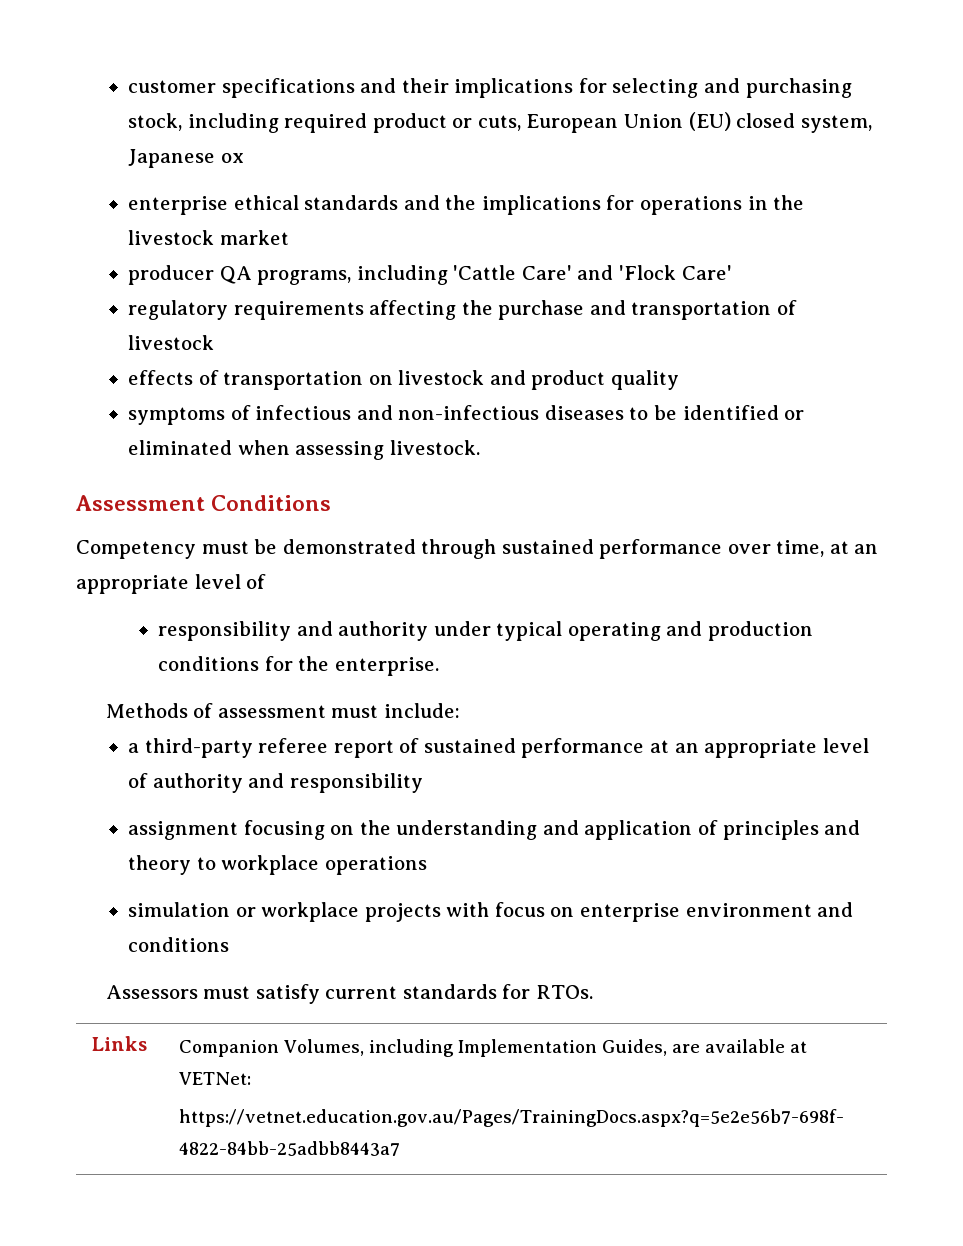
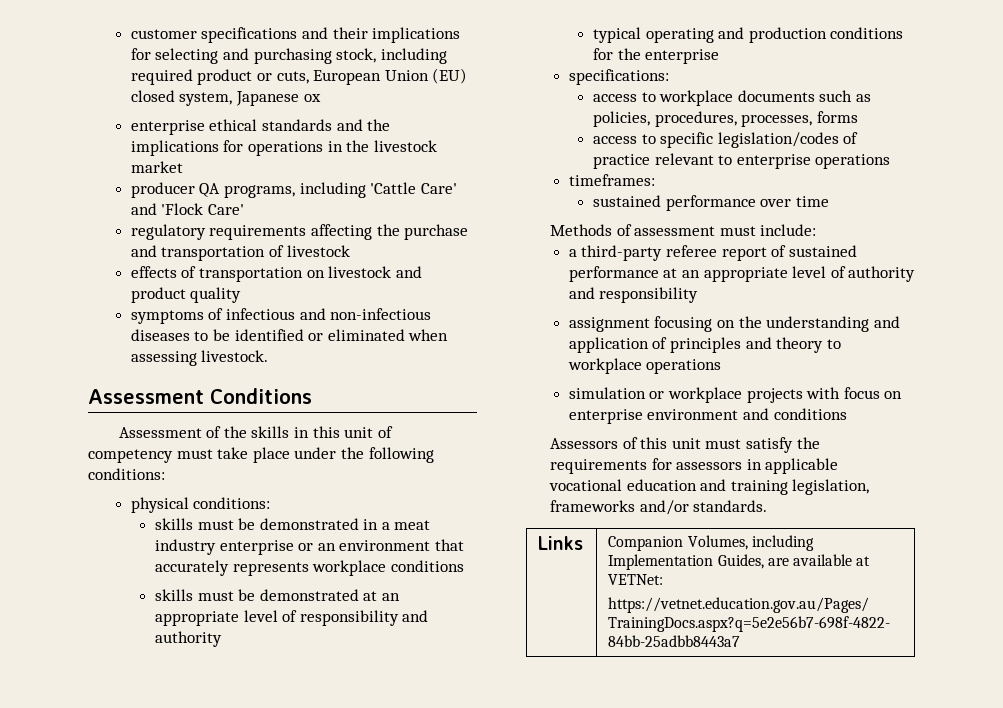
- Competency must be demonstrated through sustained performance over time, at an appropriate level of
- responsibility and authority under typical operating and production conditions for the enterprise.
+ Assessment of the skills in this unit of competency must take place under the following conditions:
+ physical conditions:
+ skills must be demonstrated in a meat industry enterprise or an environment that accurately represents workplace conditions
+ skills must be demonstrated at an appropriate level of responsibility and authority
+ typical operating and production conditions for the enterprise
+ specifications:
+ access to workplace documents such as policies, procedures, processes, forms
+ access to specific legislation/codes of practice relevant to enterprise operations
+ timeframes:
+ sustained performance over time
- Assessors must satisfy current standards for RTOs.
+ Assessors of this unit must satisfy the requirements for assessors in applicable vocational education and training legislation, frameworks and/or standards.

